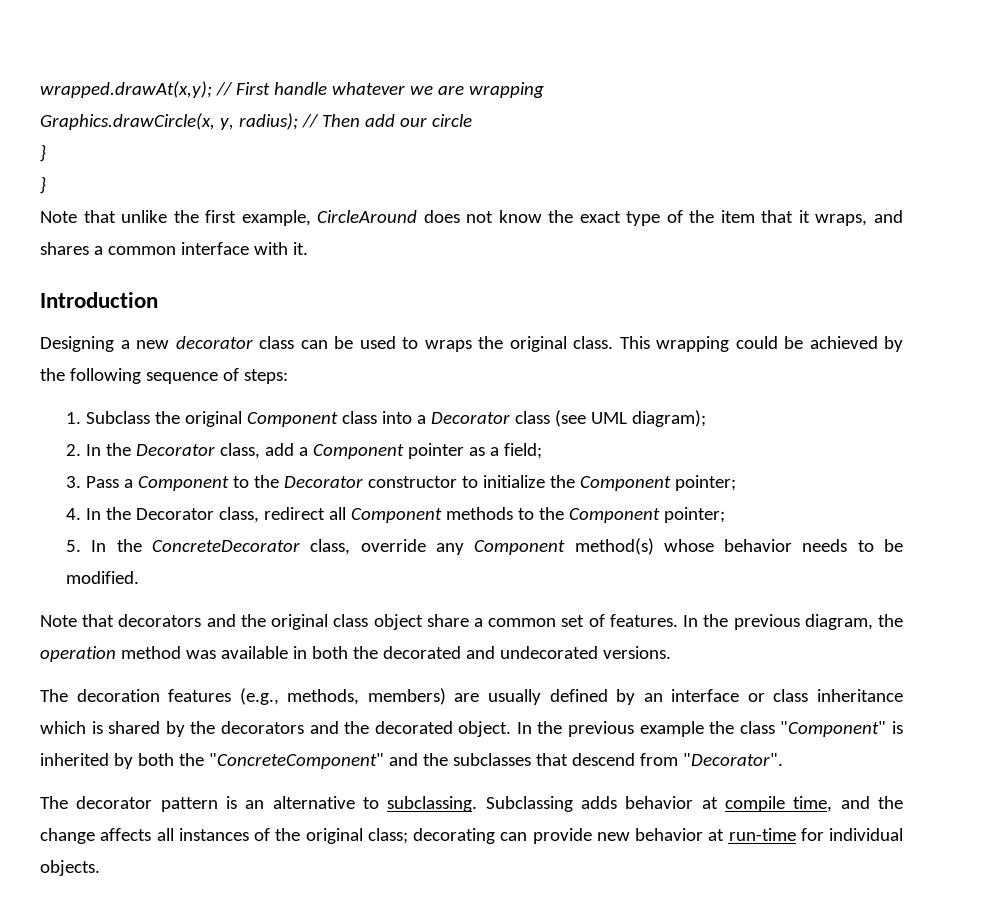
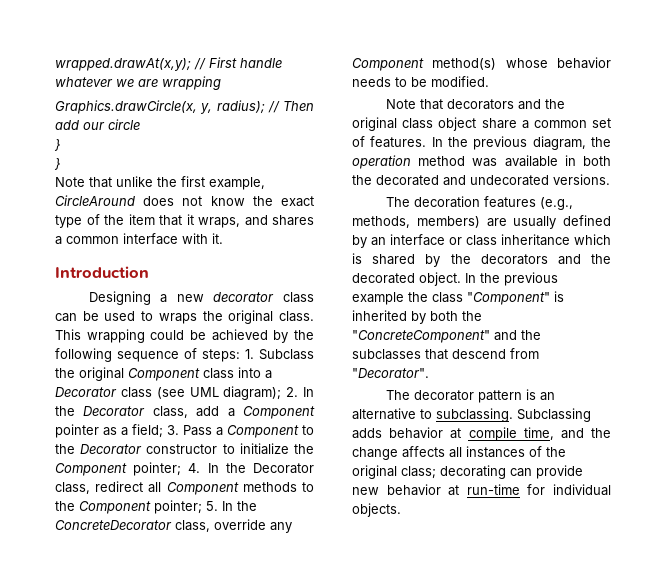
- This wrapping could be achieved by the following sequence of steps:
- 1. Subclass the original Component class into a Decorator class (see UML diagram);
- 2. In the Decorator class, add a Component pointer as a field;
- 3. Pass a Component to the Decorator constructor to initialize the Component pointer;
- 4. In the Decorator class, redirect all Component methods to the Component pointer;
- 5. In the ConcreteDecorator class, override any Component method(s) whose behavior needs to be modified.
+ This wrapping could be achieved by the following sequence of steps: 1. Subclass the original Component class into a Decorator class (see UML diagram); 2. In the Decorator class, add a Component pointer as a field; 3. Pass a Component to the Decorator constructor to initialize the Component pointer; 4. In the Decorator class, redirect all Component methods to the Component pointer; 5. In the ConcreteDecorator class, override any Component method(s) whose behavior needs to be modified.

